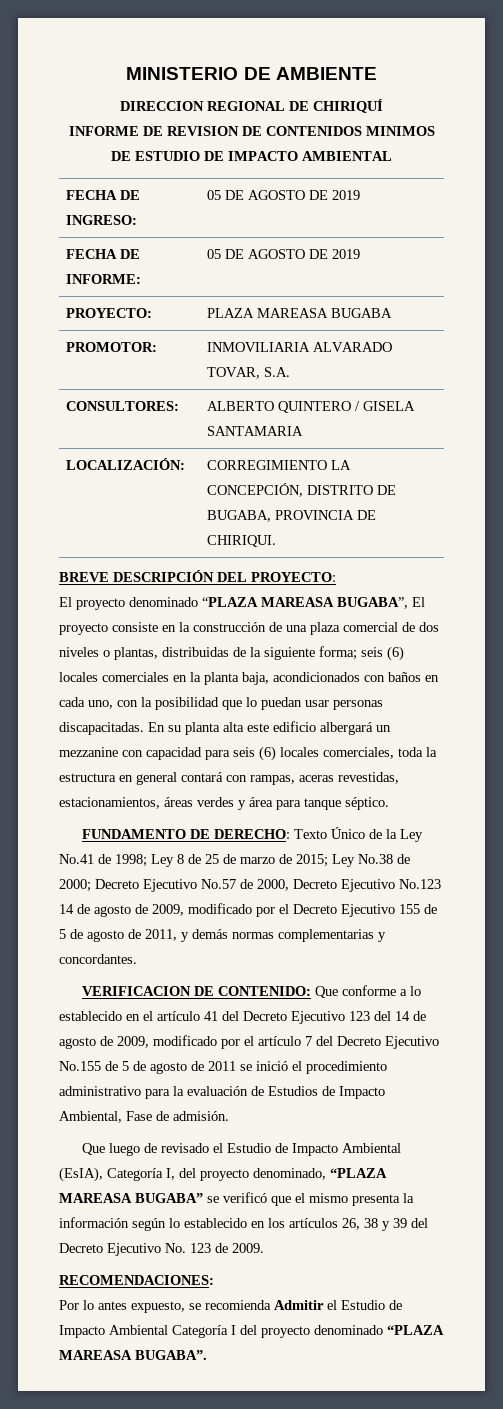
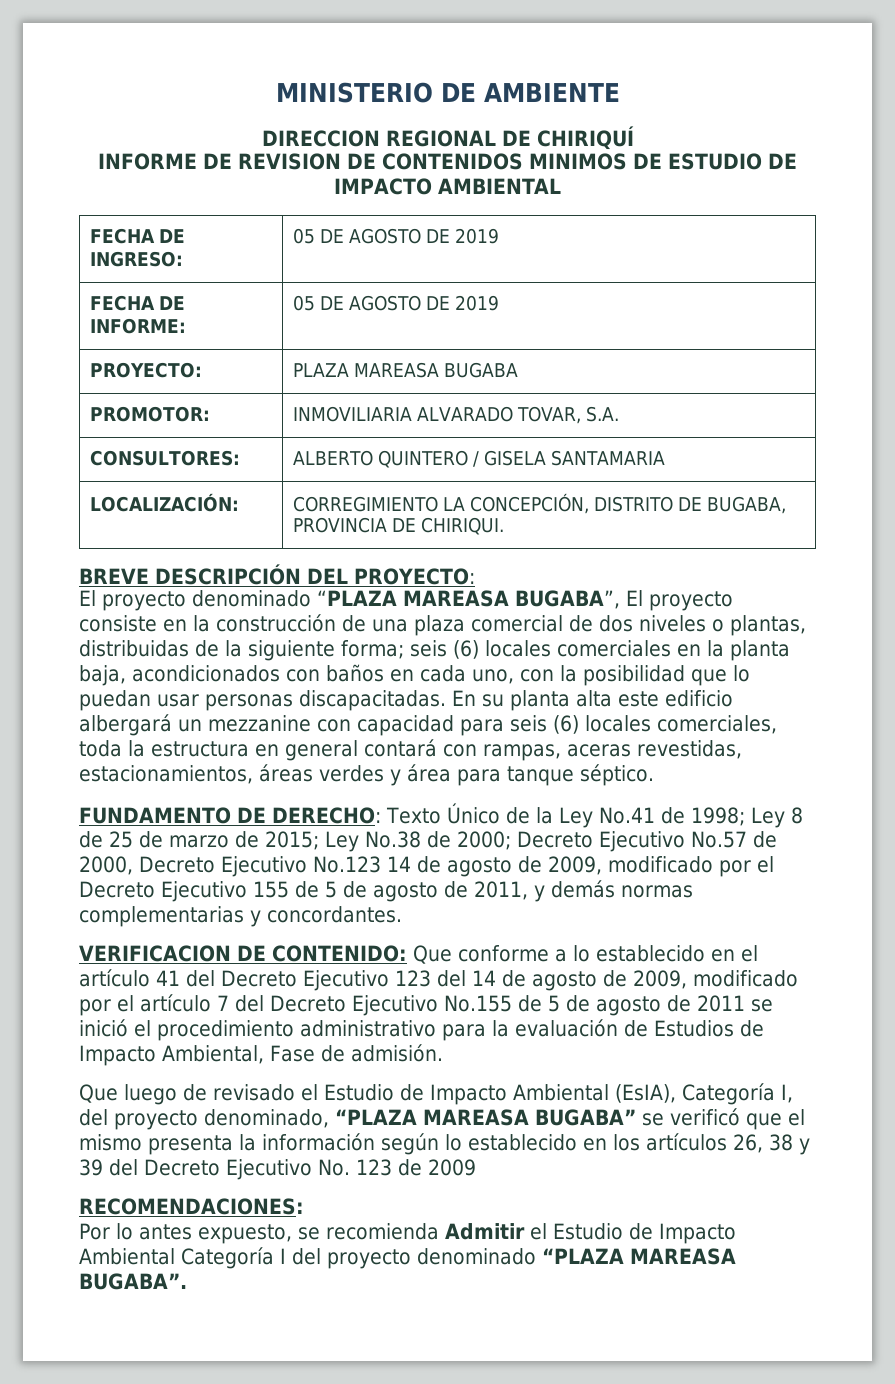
- Que luego de revisado el Estudio de Impacto Ambiental (EsIA), Categoría I, del proyecto denominado, “PLAZA MAREASA BUGABA” se verificó que el mismo presenta la información según lo establecido en los artículos 26, 38 y 39 del Decreto Ejecutivo No. 123 de 2009.
+ Que luego de revisado el Estudio de Impacto Ambiental (EsIA), Categoría I, del proyecto denominado, “PLAZA MAREASA BUGABA” se verificó que el mismo presenta la información según lo establecido en los artículos 26, 38 y 39 del Decreto Ejecutivo No. 123 de 2009

